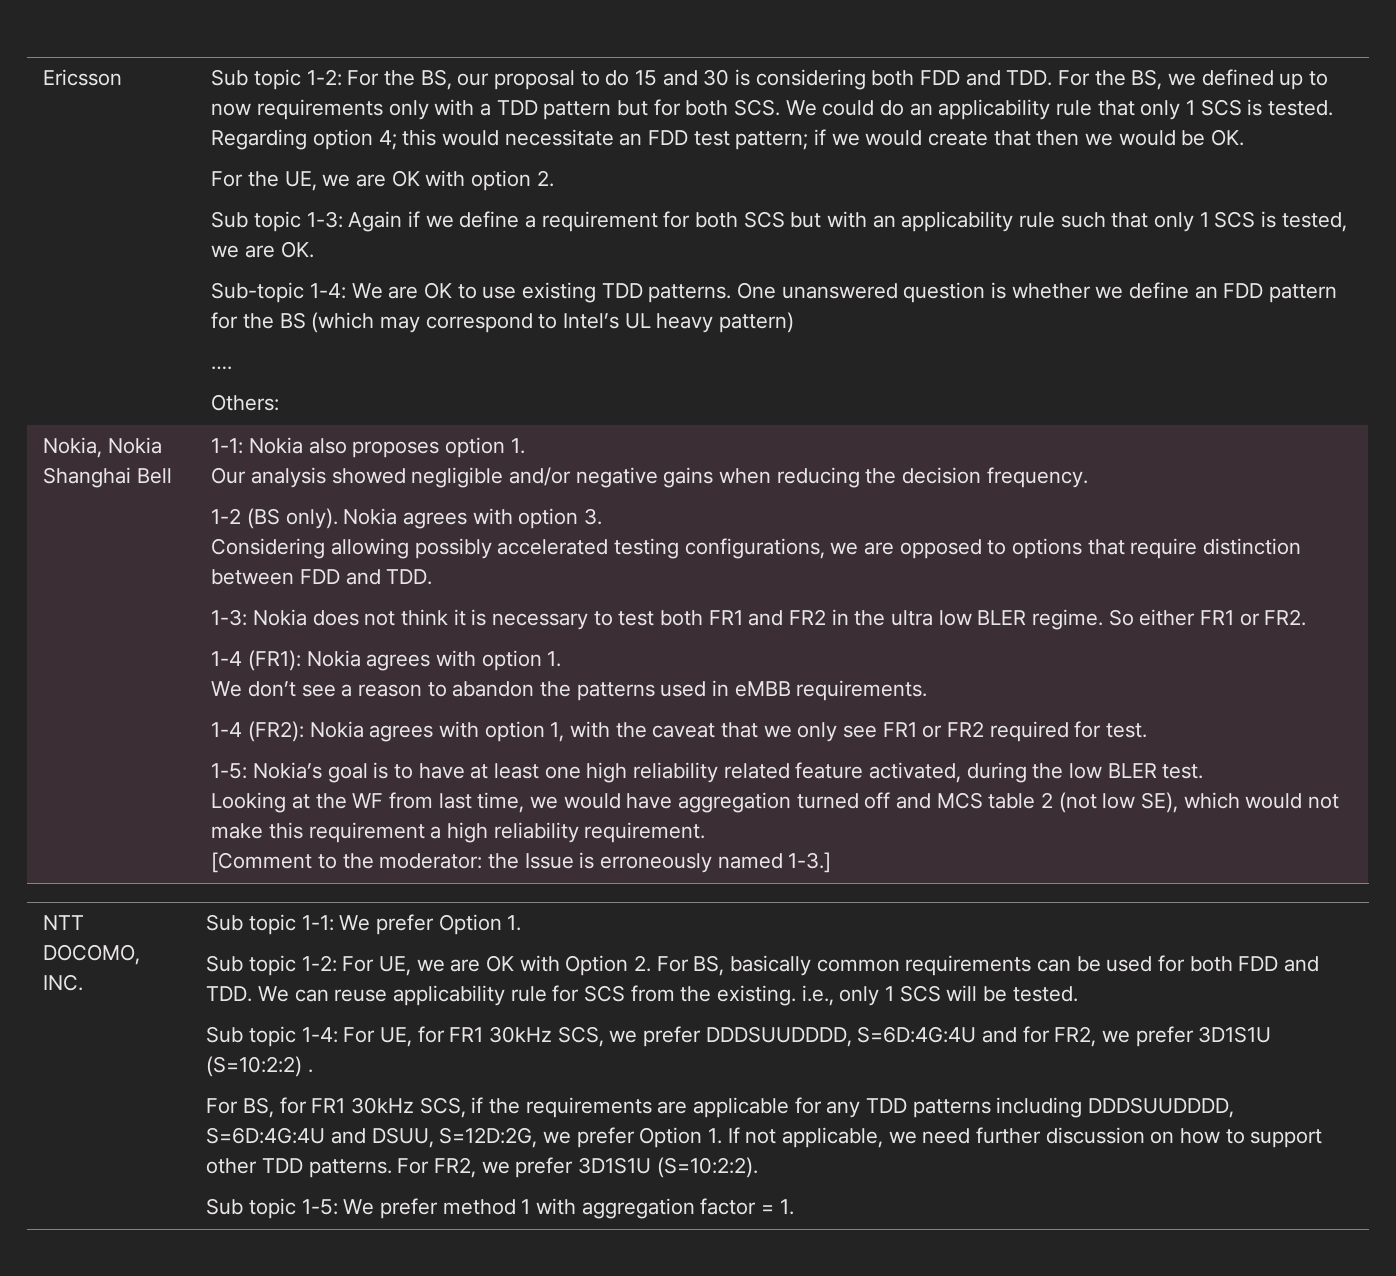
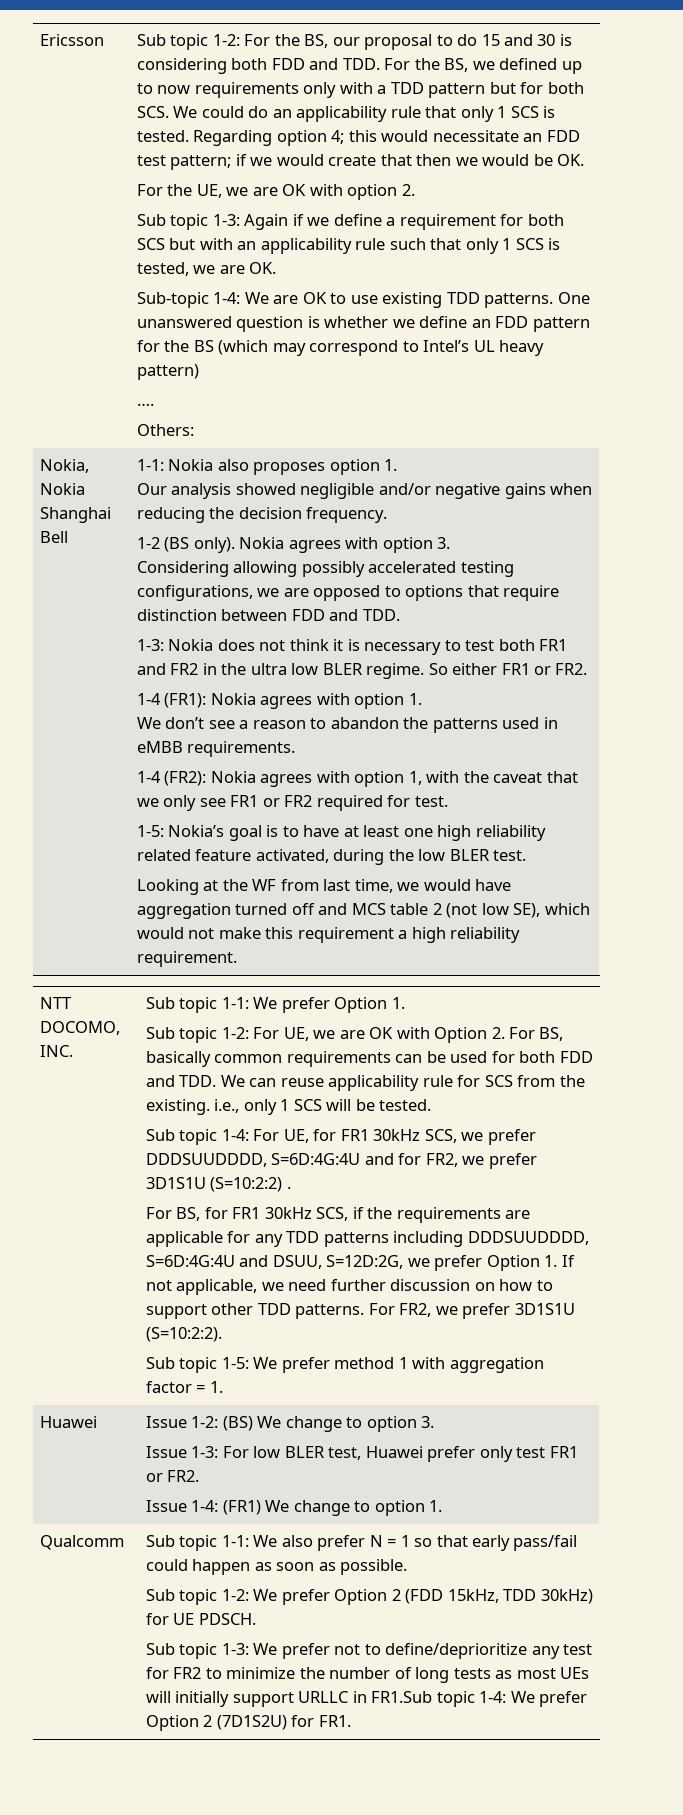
- [Comment to the moderator: the Issue is erroneously named 1-3.]
+ Huawei | Issue 1-2: (BS) We change to option 3.
+ Issue 1-3: For low BLER test, Huawei prefer only test FR1 or FR2.
+ Issue 1-4: (FR1) We change to option 1.
+ Qualcomm | Sub topic 1-1: We also prefer N = 1 so that early pass/fail could happen as soon as possible.
+ Sub topic 1-2: We prefer Option 2 (FDD 15kHz, TDD 30kHz) for UE PDSCH.
+ Sub topic 1-3: We prefer not to define/deprioritize any test for FR2 to minimize the number of long tests as most UEs will initially support URLLC in FR1.Sub topic 1-4: We prefer Option 2 (7D1S2U) for FR1.

